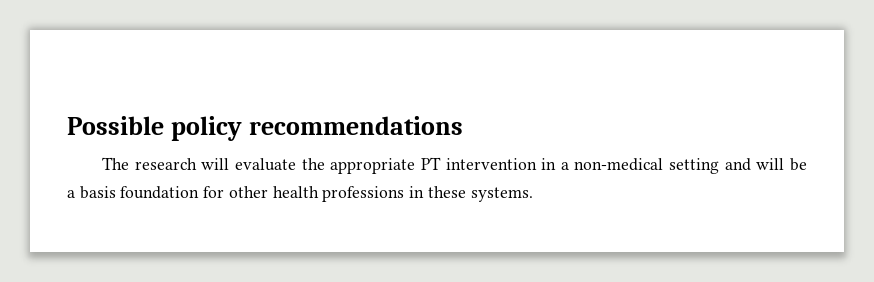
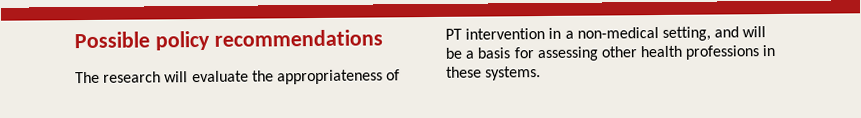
- The research will evaluate the appropriate PT intervention in a non-medical setting and will be a basis foundation for other health professions in these systems.
+ The research will evaluate the appropriateness of PT intervention in a non-medical setting, and will be a basis for assessing other health professions in these systems.

